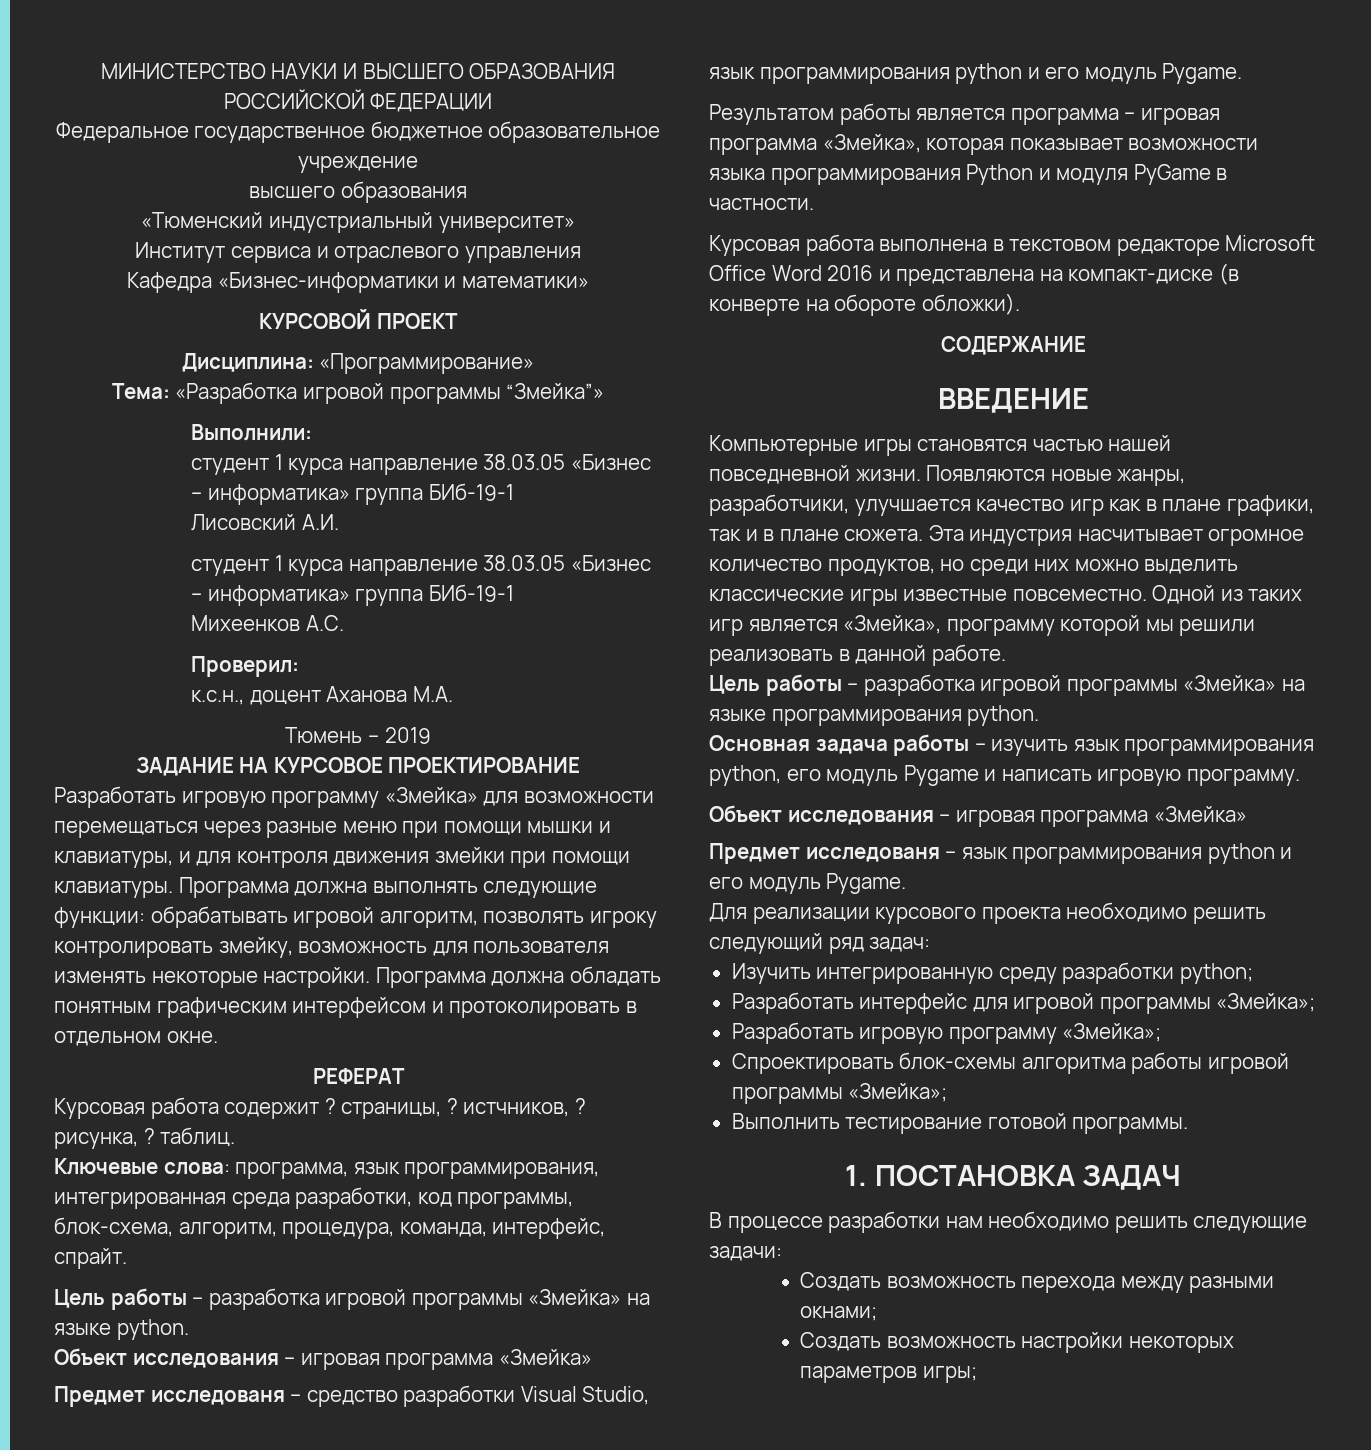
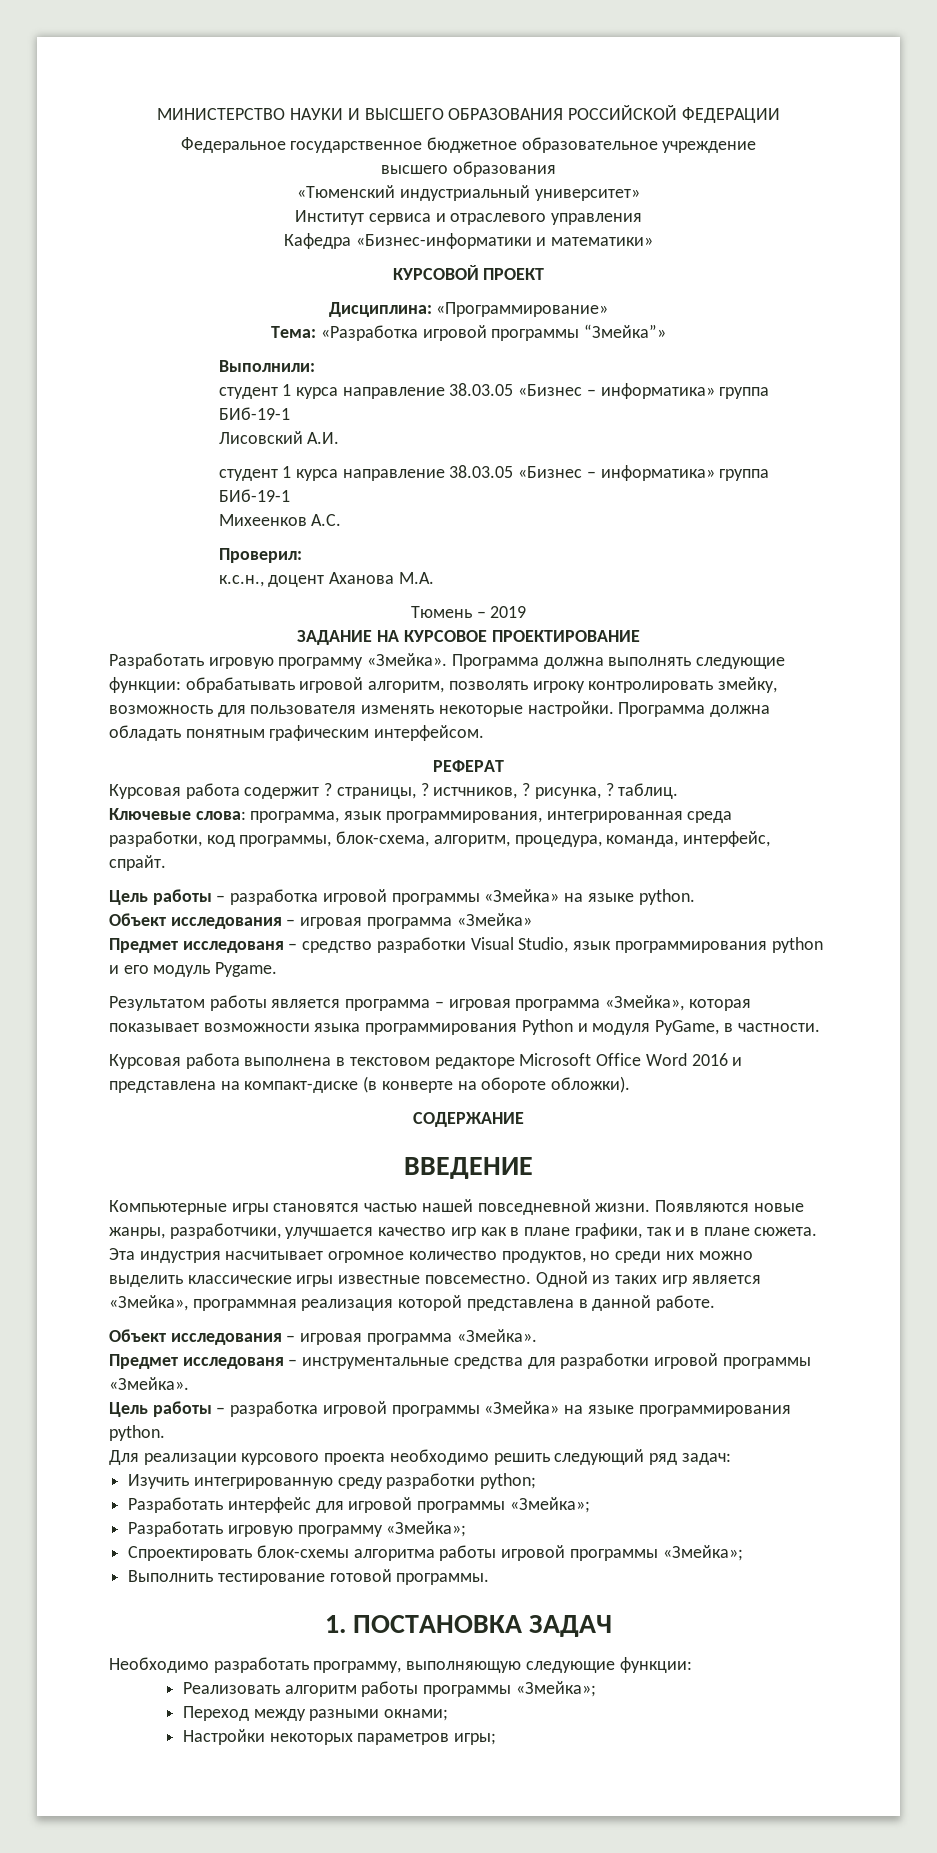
- Разработать игровую программу «Змейка» для возможности перемещаться через разные меню при помощи мышки и клавиатуры, и для контроля движения змейки при помощи клавиатуры.
+ Разработать игровую программу «Змейка».
- Программа должна обладать понятным графическим интерфейсом и протоколировать в отдельном окне.
+ Программа должна обладать понятным графическим интерфейсом.
- Результатом работы является программа – игровая программа «Змейка», которая показывает возможности языка программирования Python и модуля PyGame в частности.
+ Результатом работы является программа – игровая программа «Змейка», которая показывает возможности языка программирования Python и модуля PyGame, в частности.
- Одной из таких игр является «Змейка», программу которой мы решили реализовать в данной работе.
+ Одной из таких игр является «Змейка», программная реализация которой представлена в данной работе.
+ Объект исследования – игровая программа «Змейка».
+ Предмет исследованя – инструментальные средства для разработки игровой программы «Змейка».
- Основная задача работы – изучить язык программирования python, его модуль Pygame и написать игровую программу.
- Объект исследования – игровая программа «Змейка»
- Предмет исследованя – язык программирования python и его модуль Pygame.
- В процессе разработки нам необходимо решить следующие задачи:
- Создать возможность перехода между разными окнами;
+ Необходимо разработать программу, выполняющую следующие функции:
+ Реализовать алгоритм работы программы «Змейка»;
+ Переход между разными окнами;
- Создать возможность настройки некоторых параметров игры;
+ Настройки некоторых параметров игры;

